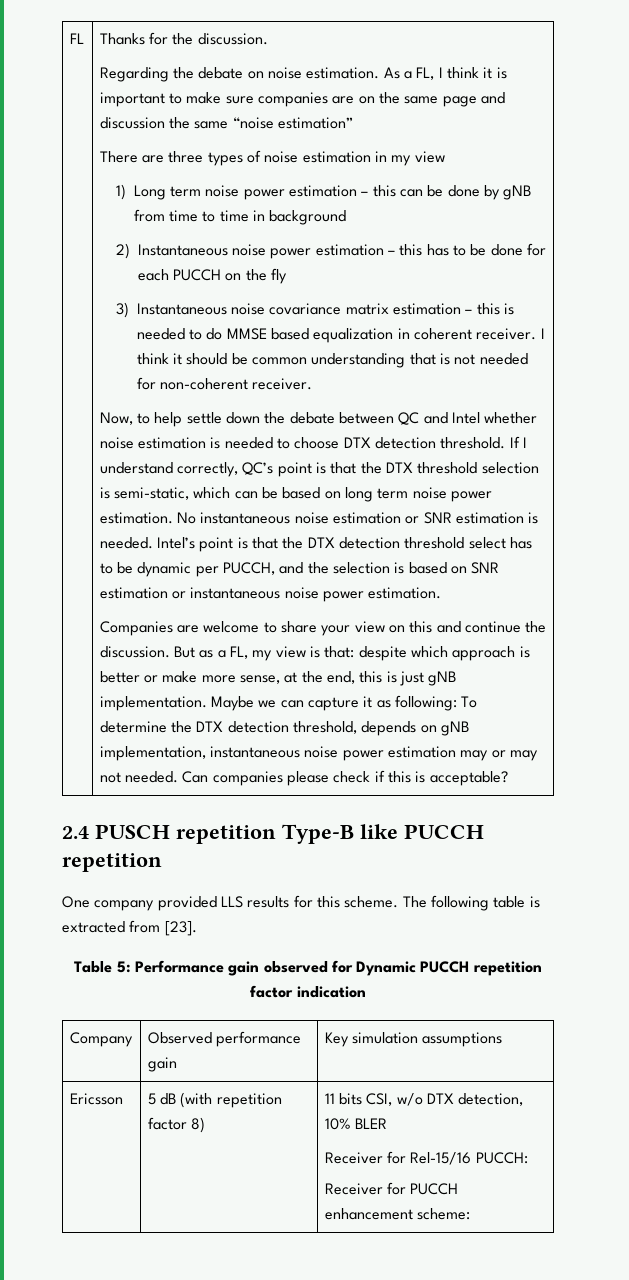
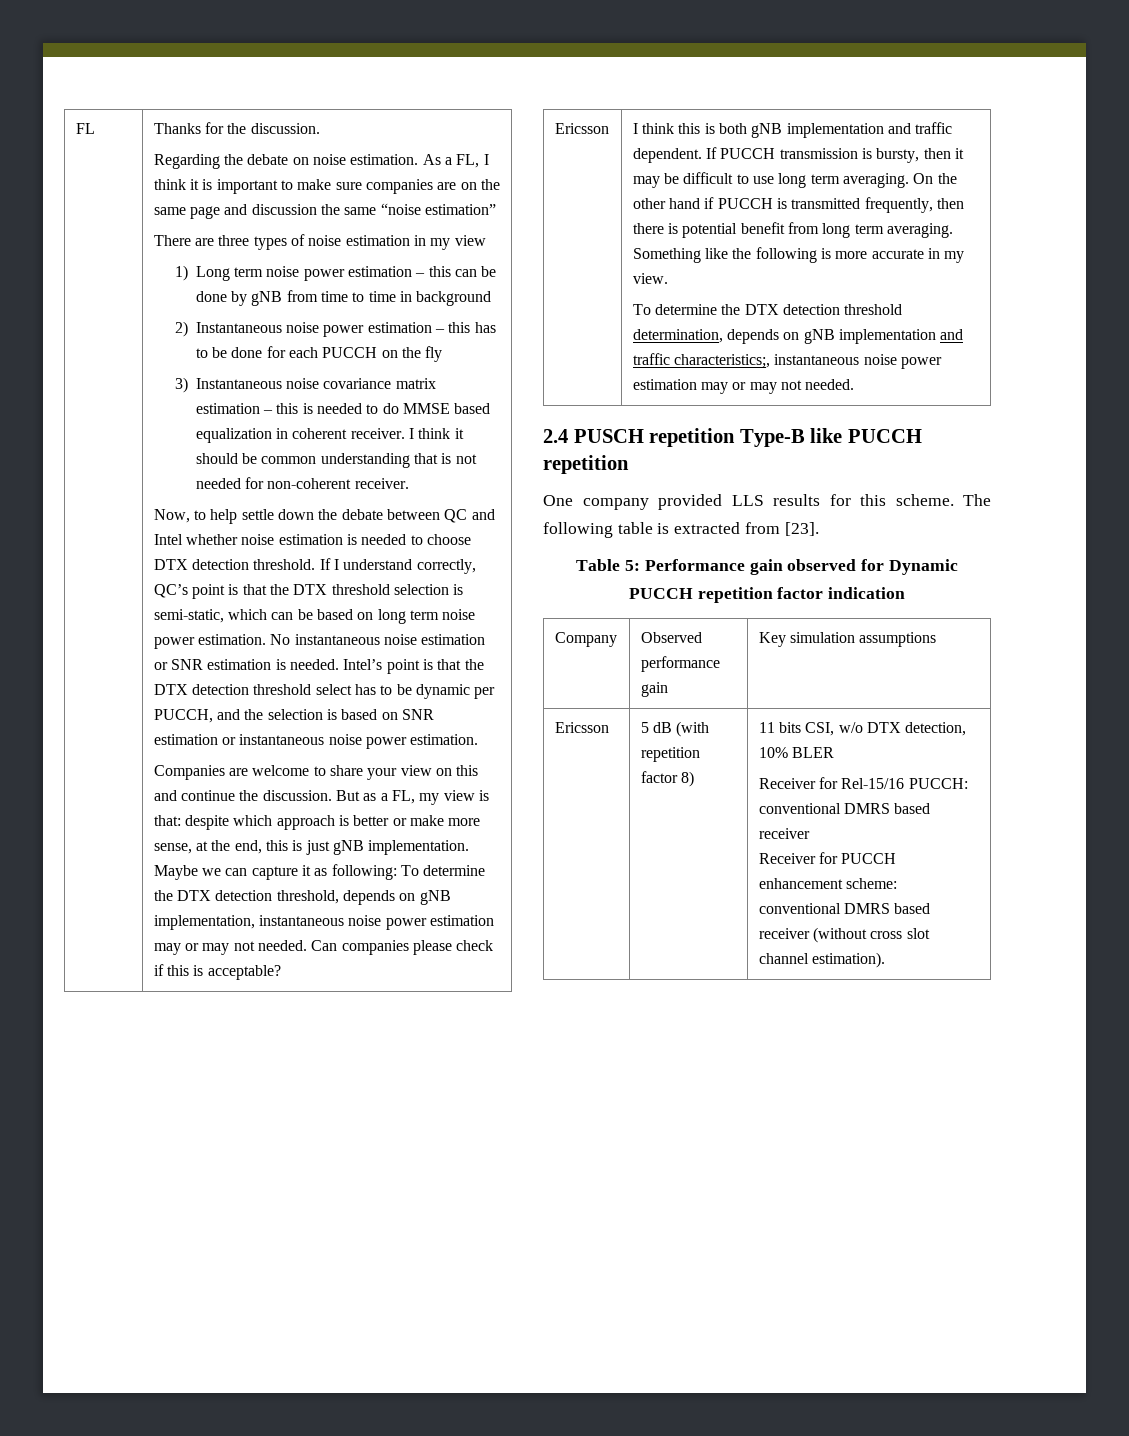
+ Ericsson | I think this is both gNB implementation and traffic dependent. If PUCCH transmission is bursty, then it may be difficult to use long term averaging. On the other hand if PUCCH is transmitted frequently, then there is potential benefit from long term averaging. Something like the following is more accurate in my view.
+ To determine the DTX detection threshold determination, depends on gNB implementation and traffic characteristics;, instantaneous noise power estimation may or may not needed.
  Ericsson | 5 dB (with repetition factor 8) | 11 bits CSI, w/o DTX detection, 10% BLER
- Receiver for Rel-15/16 PUCCH:
- Receiver for PUCCH enhancement scheme:
+ Receiver for Rel-15/16 PUCCH: conventional DMRS based receiver
+ Receiver for PUCCH enhancement scheme: conventional DMRS based receiver (without cross slot channel estimation).

